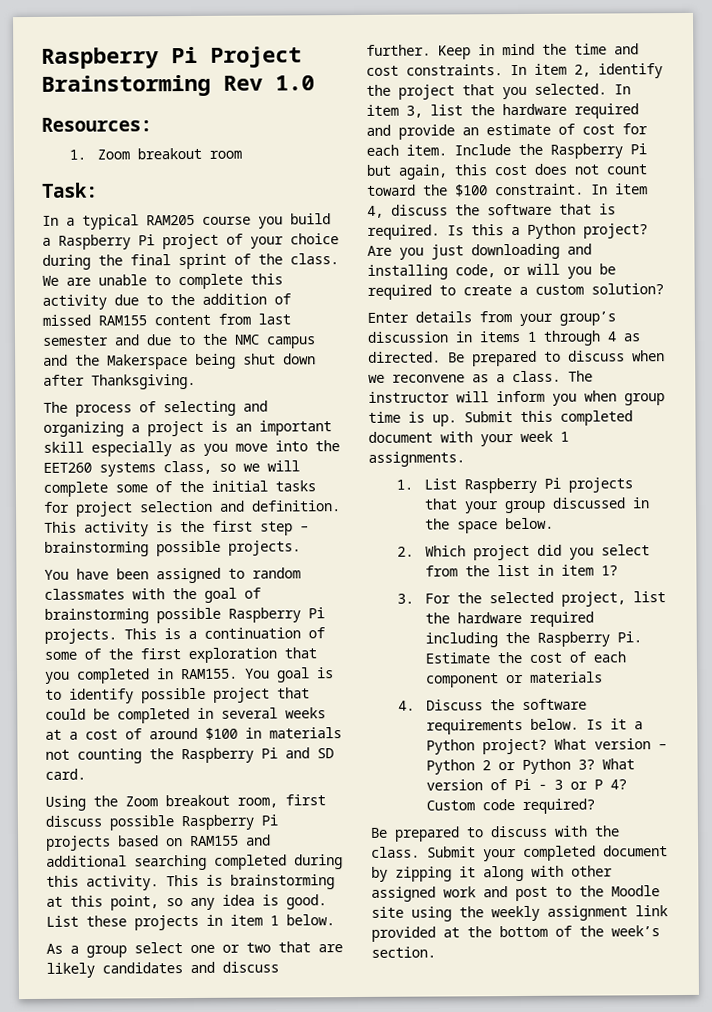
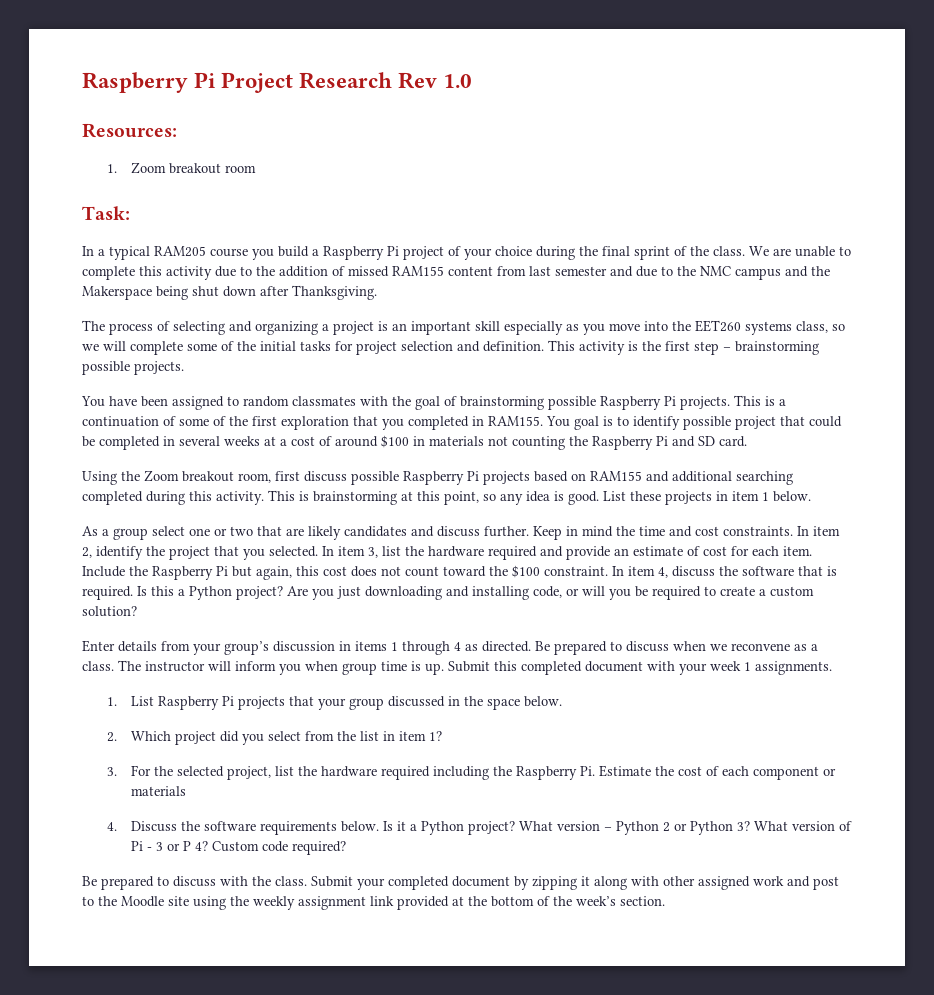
- Raspberry Pi Project Brainstorming Rev 1.0
+ Raspberry Pi Project Research Rev 1.0

